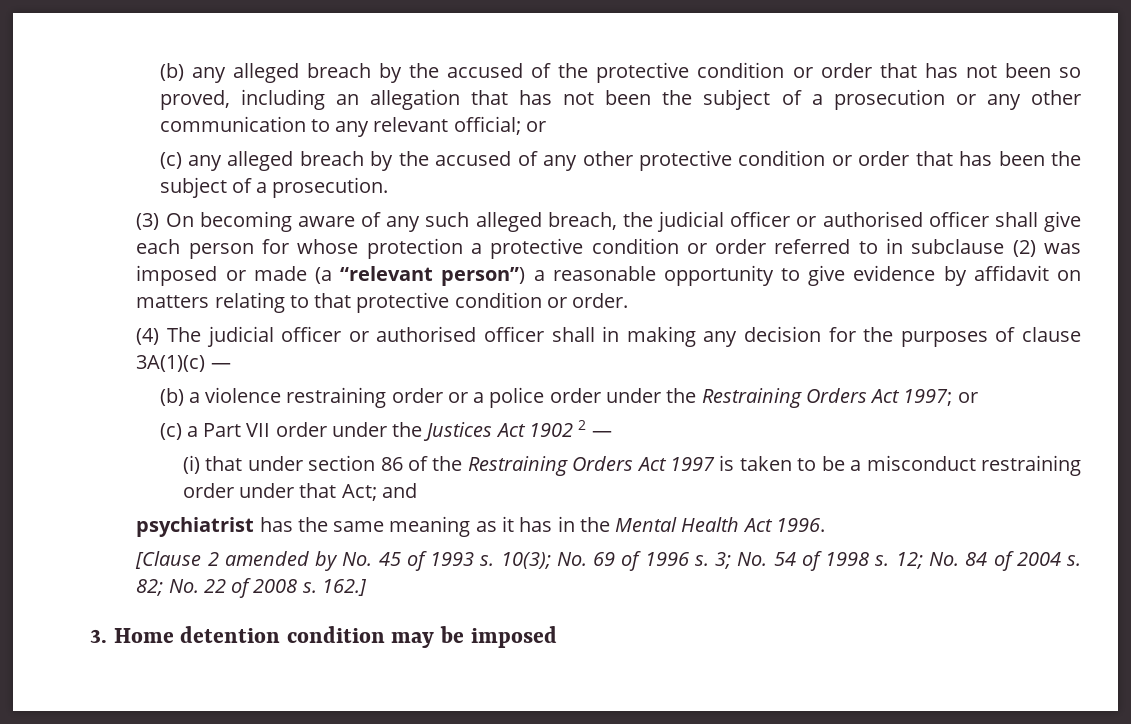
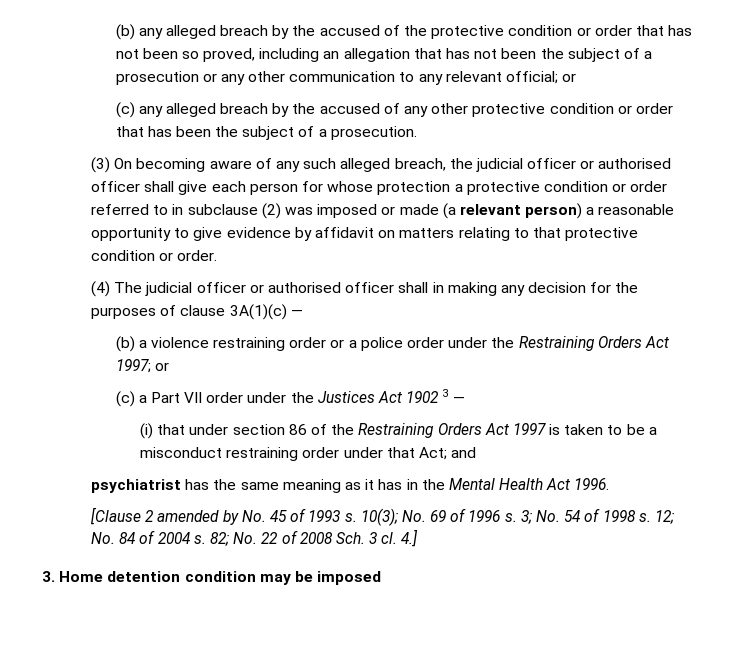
- (3) On becoming aware of any such alleged breach, the judicial officer or authorised officer shall give each person for whose protection a protective condition or order referred to in subclause (2) was imposed or made (a “relevant person”) a reasonable opportunity to give evidence by affidavit on matters relating to that protective condition or order.
+ (3) On becoming aware of any such alleged breach, the judicial officer or authorised officer shall give each person for whose protection a protective condition or order referred to in subclause (2) was imposed or made (a relevant person) a reasonable opportunity to give evidence by affidavit on matters relating to that protective condition or order.
- (c) a Part VII order under the Justices Act 1902 2 —
+ (c) a Part VII order under the Justices Act 1902 3 —
- 82; No. 22 of 2008 s. 162.]
+ 82; No. 22 of 2008 Sch. 3 cl. 4.]

